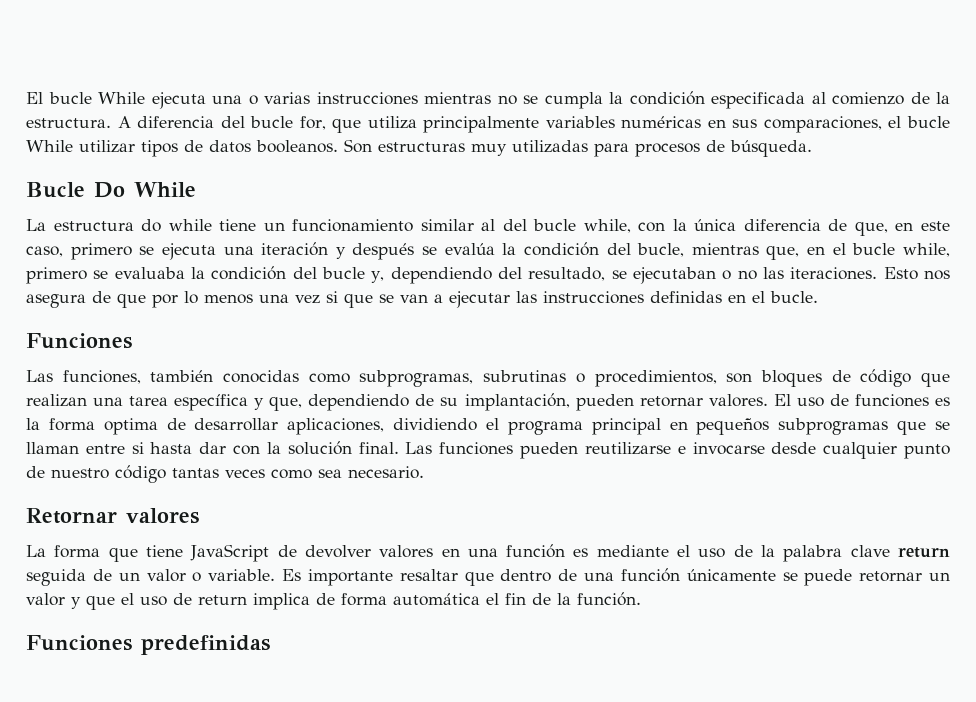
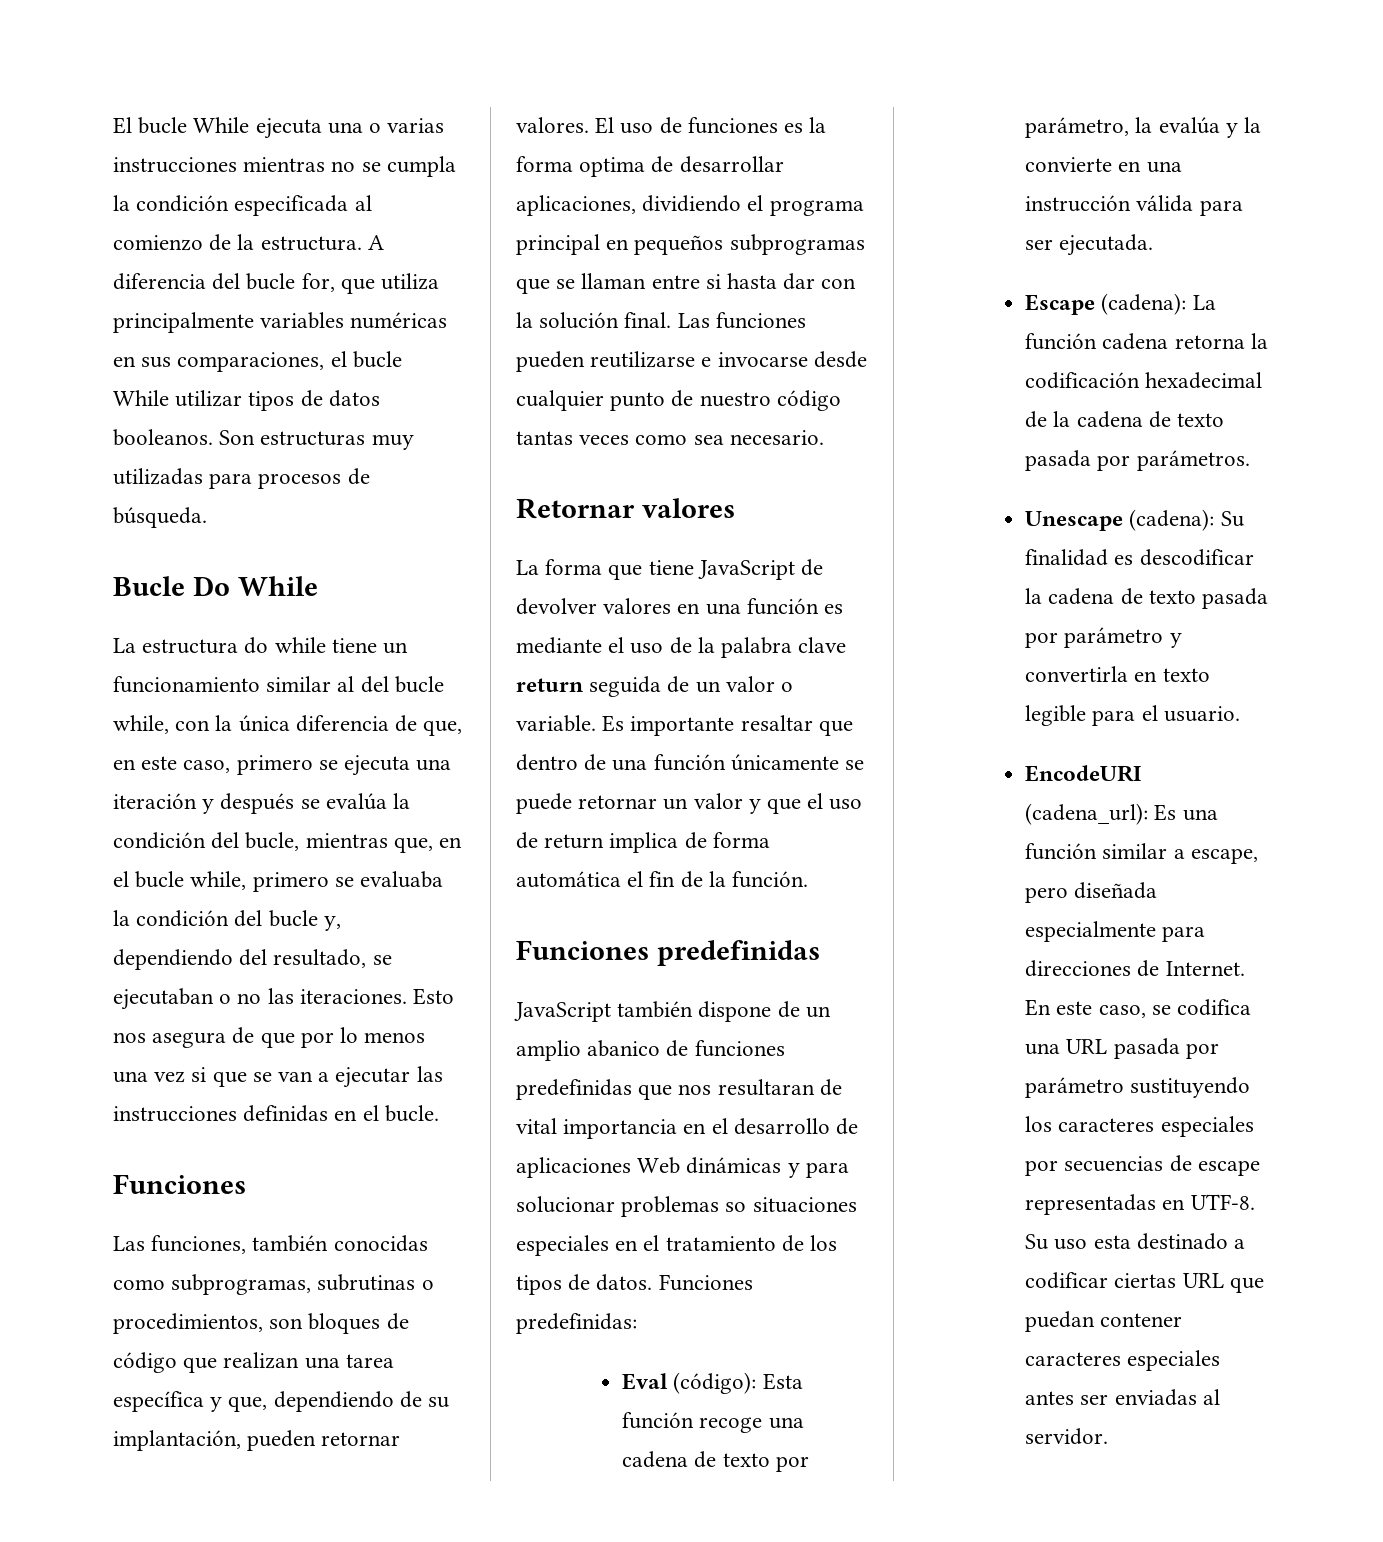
+ JavaScript también dispone de un amplio abanico de funciones predefinidas que nos resultaran de vital importancia en el desarrollo de aplicaciones Web dinámicas y para solucionar problemas so situaciones especiales en el tratamiento de los tipos de datos. Funciones predefinidas:
+ Eval (código): Esta función recoge una cadena de texto por parámetro, la evalúa y la convierte en una instrucción válida para ser ejecutada.
+ Escape (cadena): La función cadena retorna la codificación hexadecimal de la cadena de texto pasada por parámetros.
+ Unescape (cadena): Su finalidad es descodificar la cadena de texto pasada por parámetro y convertirla en texto legible para el usuario.
+ EncodeURI (cadena_url): Es una función similar a escape, pero diseñada especialmente para direcciones de Internet. En este caso, se codifica una URL pasada por parámetro sustituyendo los caracteres especiales por secuencias de escape representadas en UTF-8. Su uso esta destinado a codificar ciertas URL que puedan contener caracteres especiales antes ser enviadas al servidor.

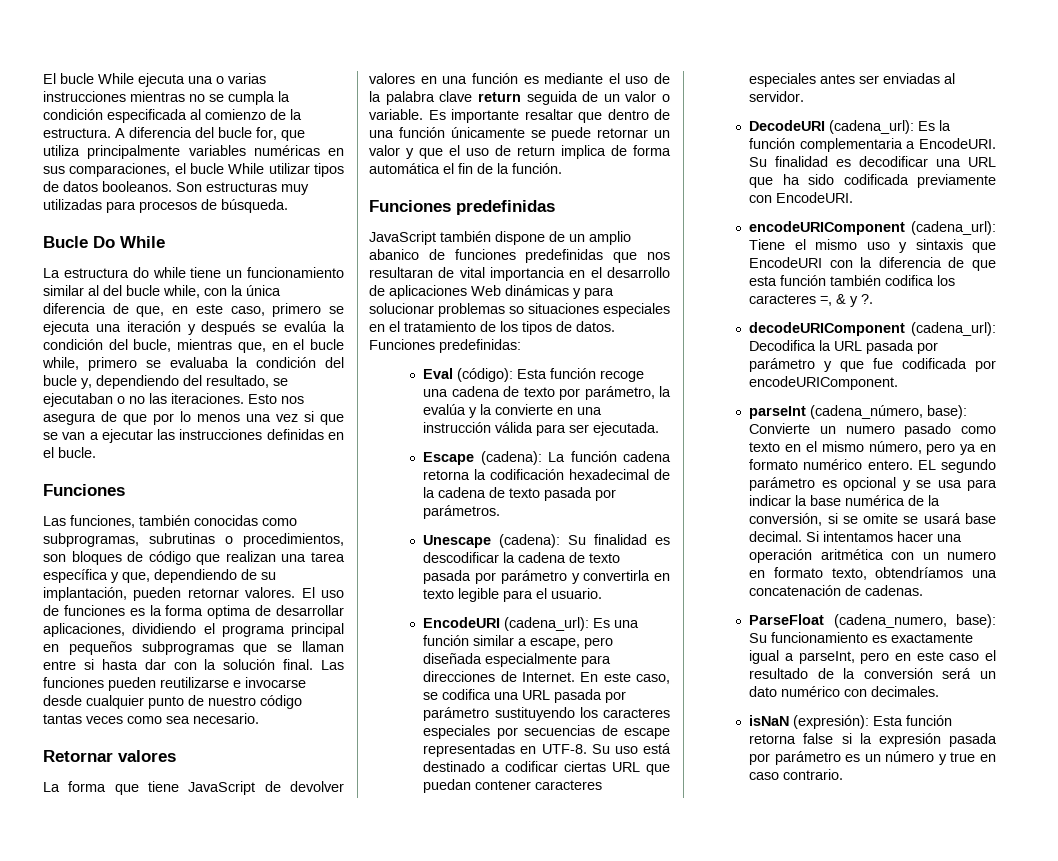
- Su uso esta destinado a codificar ciertas URL que puedan contener caracteres especiales antes ser enviadas al servidor.
+ Su uso está destinado a codificar ciertas URL que puedan contener caracteres especiales antes ser enviadas al servidor.
+ DecodeURI (cadena_url): Es la función complementaria a EncodeURI. Su finalidad es decodificar una URL que ha sido codificada previamente con EncodeURI.
+ encodeURIComponent (cadena_url): Tiene el mismo uso y sintaxis que EncodeURI con la diferencia de que esta función también codifica los caracteres =, & y ?.
+ decodeURIComponent (cadena_url): Decodifica la URL pasada por parámetro y que fue codificada por encodeURIComponent.
+ parseInt (cadena_número, base): Convierte un numero pasado como texto en el mismo número, pero ya en formato numérico entero. EL segundo parámetro es opcional y se usa para indicar la base numérica de la conversión, si se omite se usará base decimal. Si intentamos hacer una operación aritmética con un numero en formato texto, obtendríamos una concatenación de cadenas.
+ ParseFloat (cadena_numero, base): Su funcionamiento es exactamente igual a parseInt, pero en este caso el resultado de la conversión será un dato numérico con decimales.
+ isNaN (expresión): Esta función retorna false si la expresión pasada por parámetro es un número y true en caso contrario.

